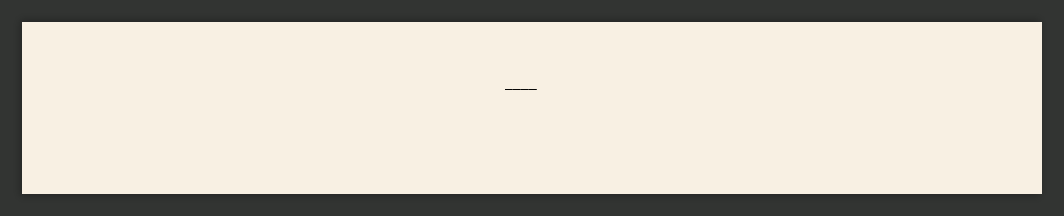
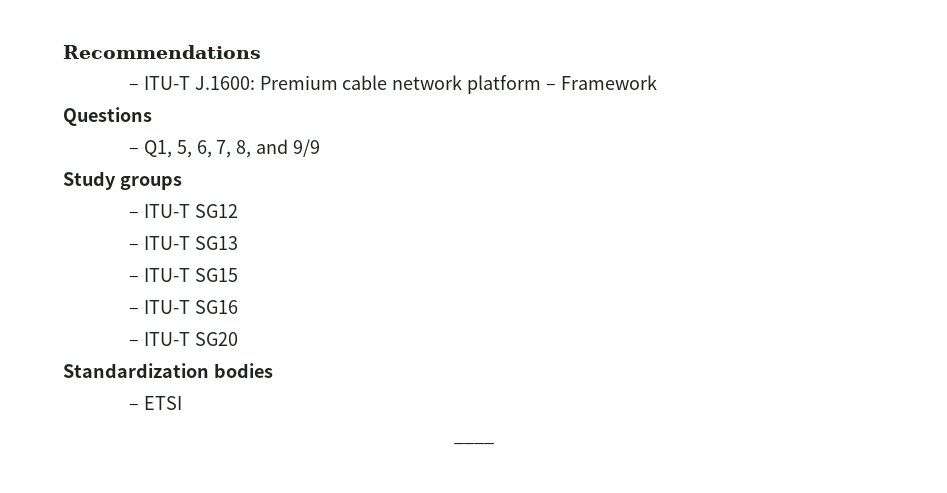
+ Recommendations
+ – ITU-T J.1600: Premium cable network platform – Framework
+ Questions
+ – Q1, 5, 6, 7, 8, and 9/9
+ Study groups
+ – ITU-T SG12
+ – ITU-T SG13
+ – ITU-T SG15
+ – ITU-T SG16
+ – ITU-T SG20
+ Standardization bodies
+ – ETSI

